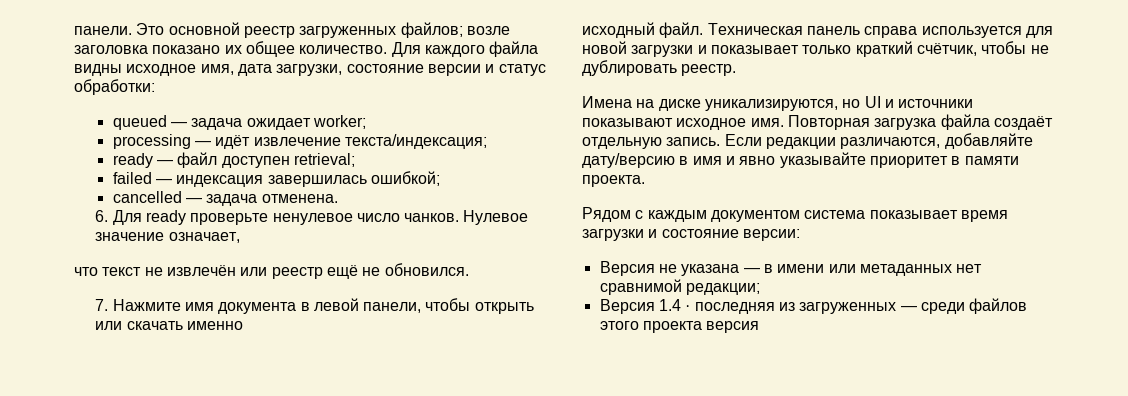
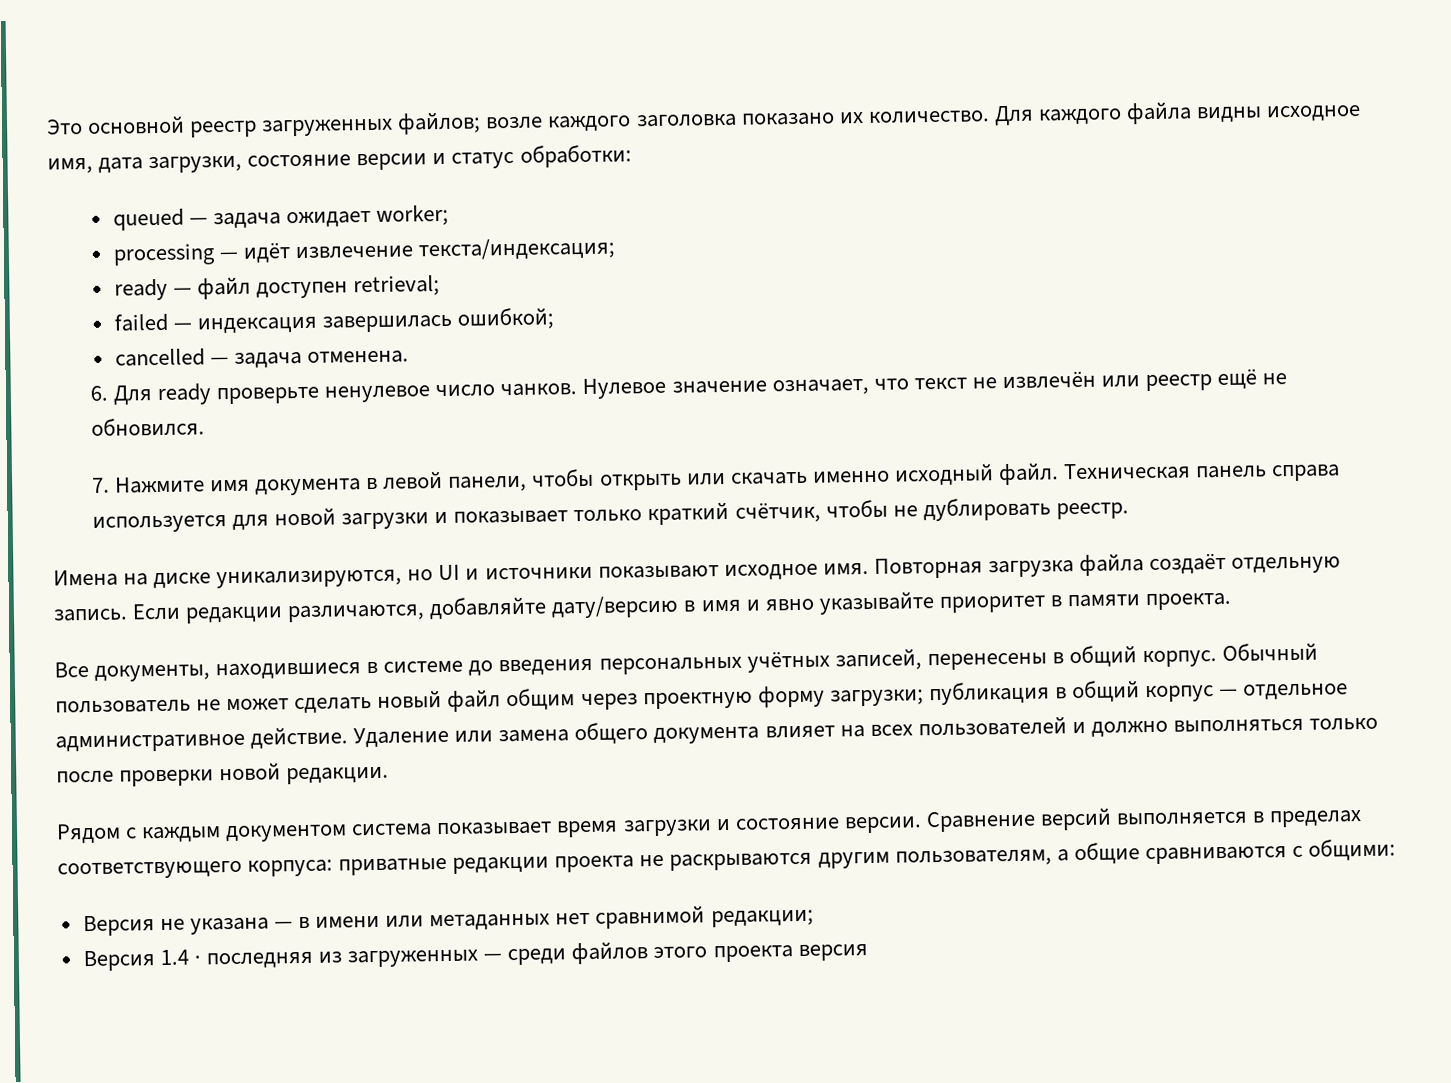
- панели. Это основной реестр загруженных файлов; возле заголовка показано их общее количество.
+ Это основной реестр загруженных файлов; возле каждого заголовка показано их количество.
- Нулевое значение означает,
- что текст не извлечён или реестр ещё не обновился.
+ Нулевое значение означает, что текст не извлечён или реестр ещё не обновился.
- 7. Нажмите имя документа в левой панели, чтобы открыть или скачать именно
- исходный файл.
+ 7. Нажмите имя документа в левой панели, чтобы открыть или скачать именно исходный файл.
+ Все документы, находившиеся в системе до введения персональных учётных записей, перенесены в общий корпус. Обычный пользователь не может сделать новый файл общим через проектную форму загрузки; публикация в общий корпус — отдельное административное действие. Удаление или замена общего документа влияет на всех пользователей и должно выполняться только после проверки новой редакции.
- Рядом с каждым документом система показывает время загрузки и состояние версии:
+ Рядом с каждым документом система показывает время загрузки и состояние версии. Сравнение версий выполняется в пределах соответствующего корпуса: приватные редакции проекта не раскрываются другим пользователям, а общие сравниваются с общими:

